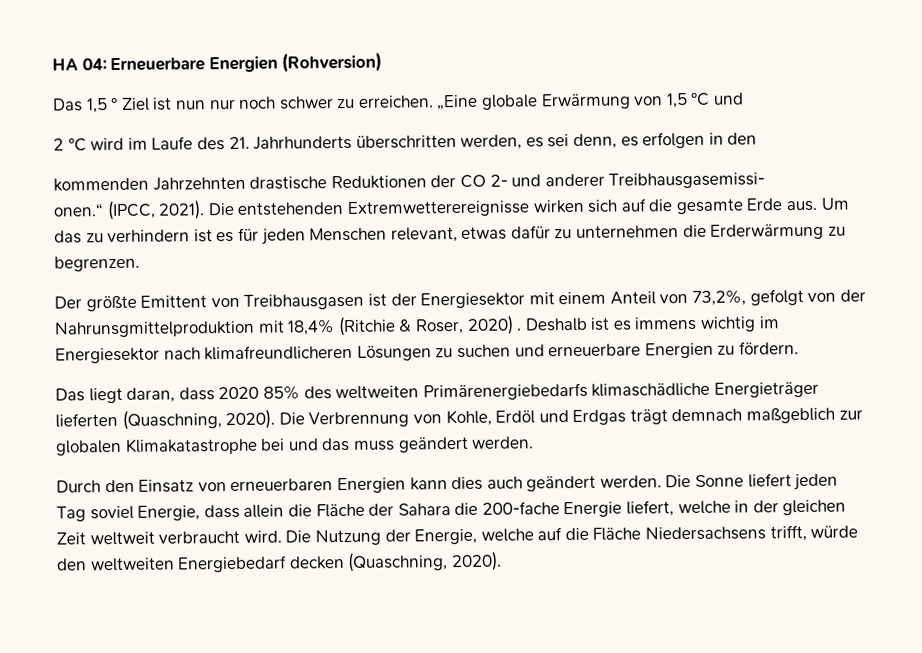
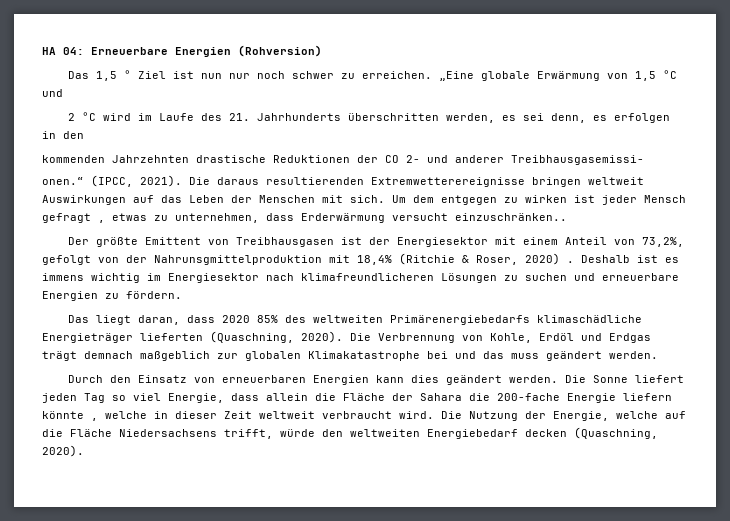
- Die entstehenden Extremwetterereignisse wirken sich auf die gesamte Erde aus. Um das zu verhindern ist es für jeden Menschen relevant, etwas dafür zu unternehmen die Erderwärmung zu begrenzen.
+ Die daraus resultierenden Extremwetterereignisse bringen weltweit Auswirkungen auf das Leben der Menschen mit sich. Um dem entgegen zu wirken ist jeder Mensch gefragt , etwas zu unternehmen, dass Erderwärmung versucht einzuschränken..
- Durch den Einsatz von erneuerbaren Energien kann dies auch geändert werden.
+ Durch den Einsatz von erneuerbaren Energien kann dies geändert werden.
- Die Sonne liefert jeden Tag soviel Energie, dass allein die Fläche der Sahara die 200-fache Energie liefert, welche in der gleichen Zeit weltweit verbraucht wird.
+ Die Sonne liefert jeden Tag so viel Energie, dass allein die Fläche der Sahara die 200-fache Energie liefern könnte , welche in dieser Zeit weltweit verbraucht wird.

